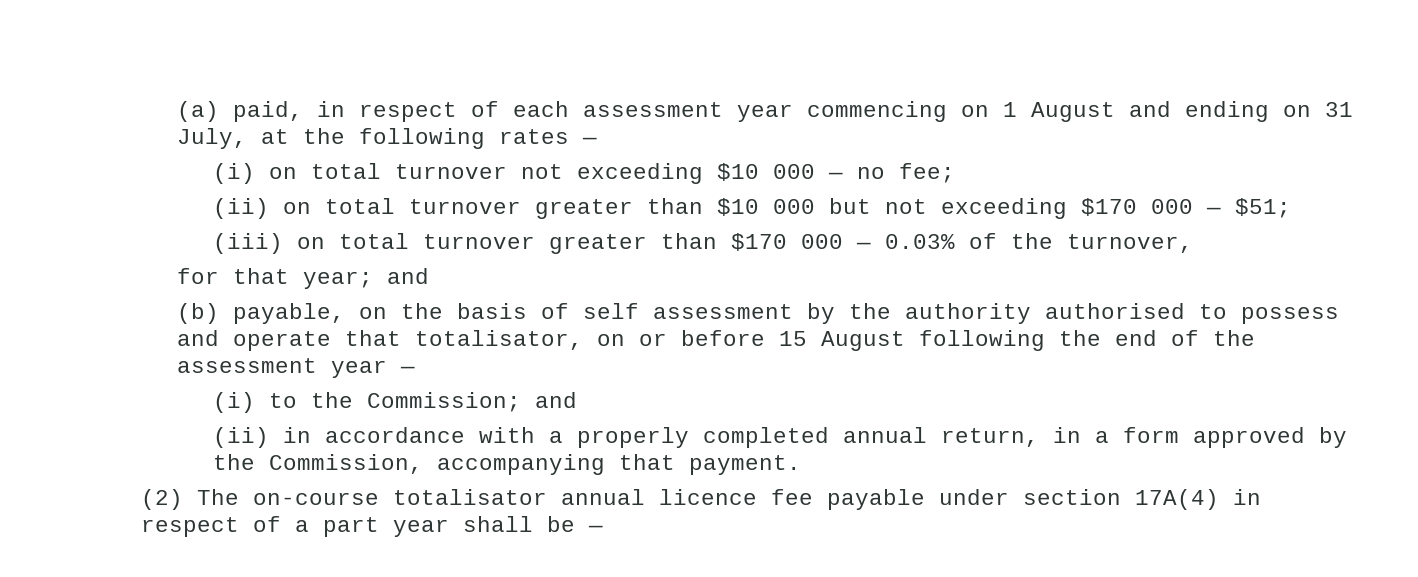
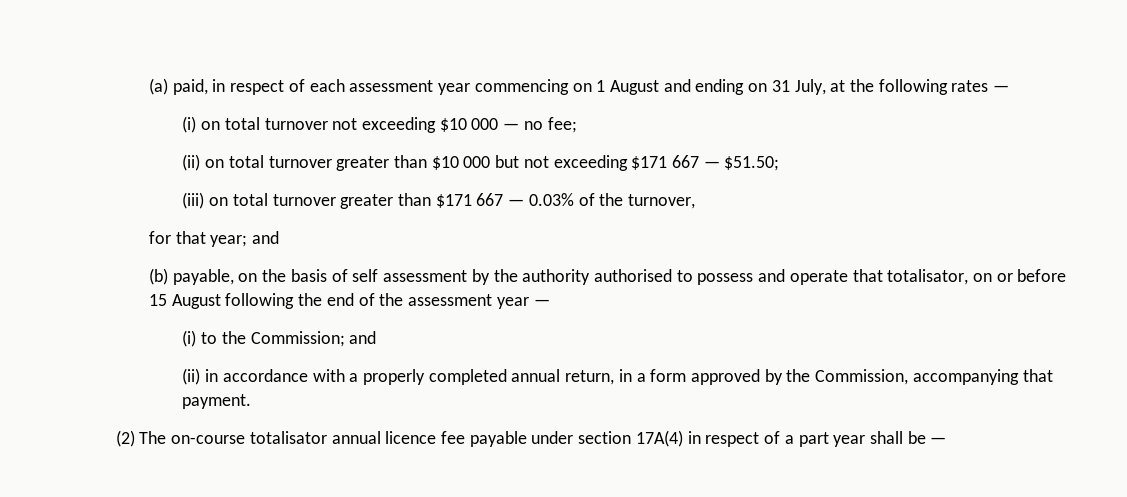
- (ii) on total turnover greater than $10 000 but not exceeding $170 000 — $51;
+ (ii) on total turnover greater than $10 000 but not exceeding $171 667 — $51.50;
- (iii) on total turnover greater than $170 000 — 0.03% of the turnover,
+ (iii) on total turnover greater than $171 667 — 0.03% of the turnover,

